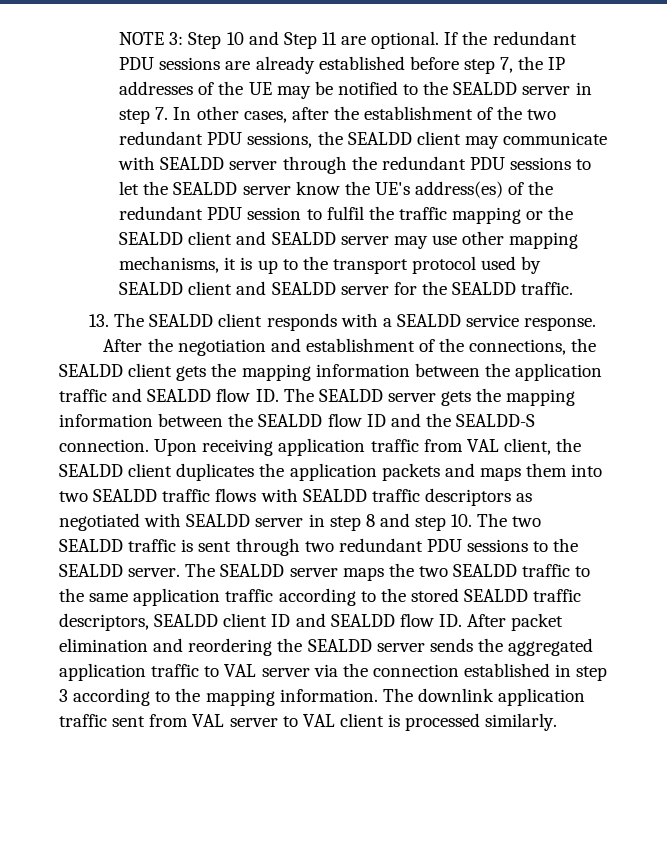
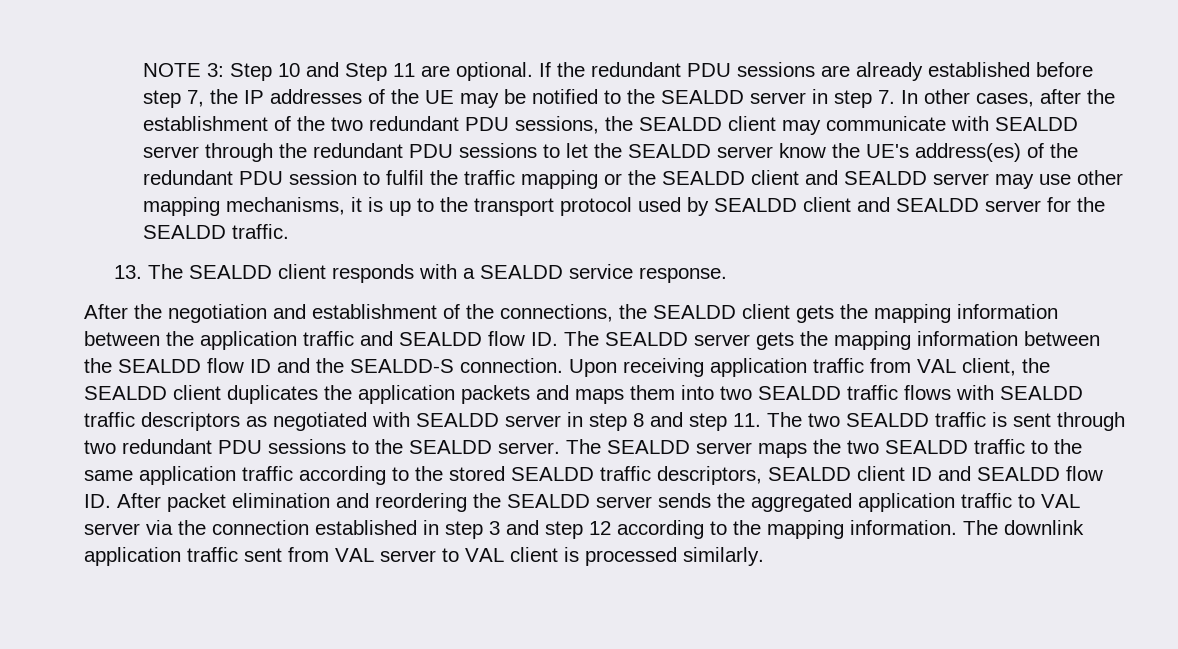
- Upon receiving application traffic from VAL client, the SEALDD client duplicates the application packets and maps them into two SEALDD traffic flows with SEALDD traffic descriptors as negotiated with SEALDD server in step 8 and step 10. The two SEALDD traffic is sent through two redundant PDU sessions to the SEALDD server.
+ Upon receiving application traffic from VAL client, the SEALDD client duplicates the application packets and maps them into two SEALDD traffic flows with SEALDD traffic descriptors as negotiated with SEALDD server in step 8 and step 11. The two SEALDD traffic is sent through two redundant PDU sessions to the SEALDD server.
- The SEALDD server maps the two SEALDD traffic to the same application traffic according to the stored SEALDD traffic descriptors, SEALDD client ID and SEALDD flow ID. After packet elimination and reordering the SEALDD server sends the aggregated application traffic to VAL server via the connection established in step 3 according to the mapping information.
+ The SEALDD server maps the two SEALDD traffic to the same application traffic according to the stored SEALDD traffic descriptors, SEALDD client ID and SEALDD flow ID. After packet elimination and reordering the SEALDD server sends the aggregated application traffic to VAL server via the connection established in step 3 and step 12 according to the mapping information.

